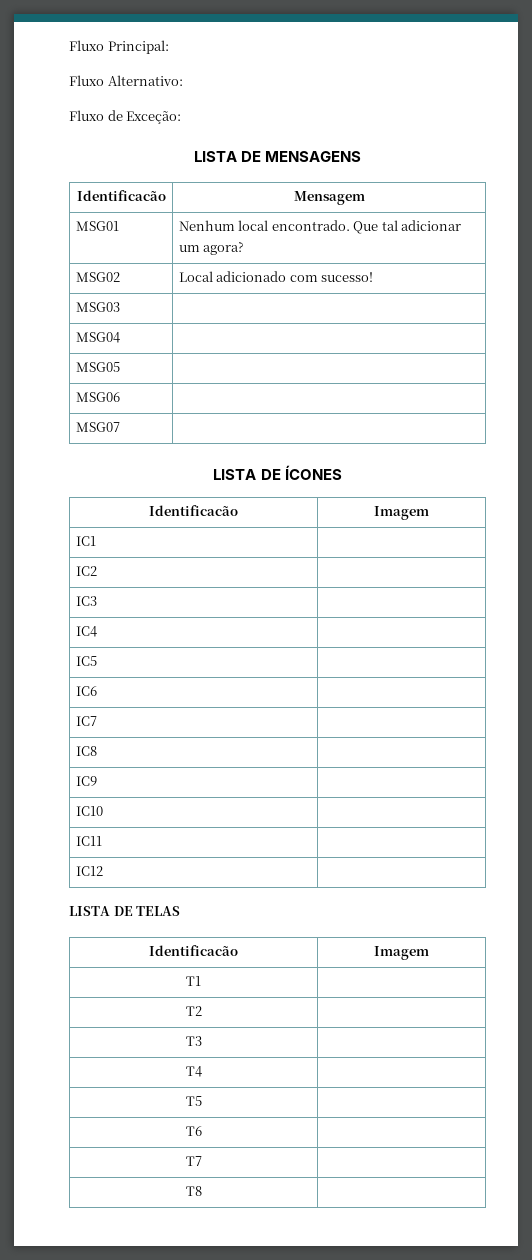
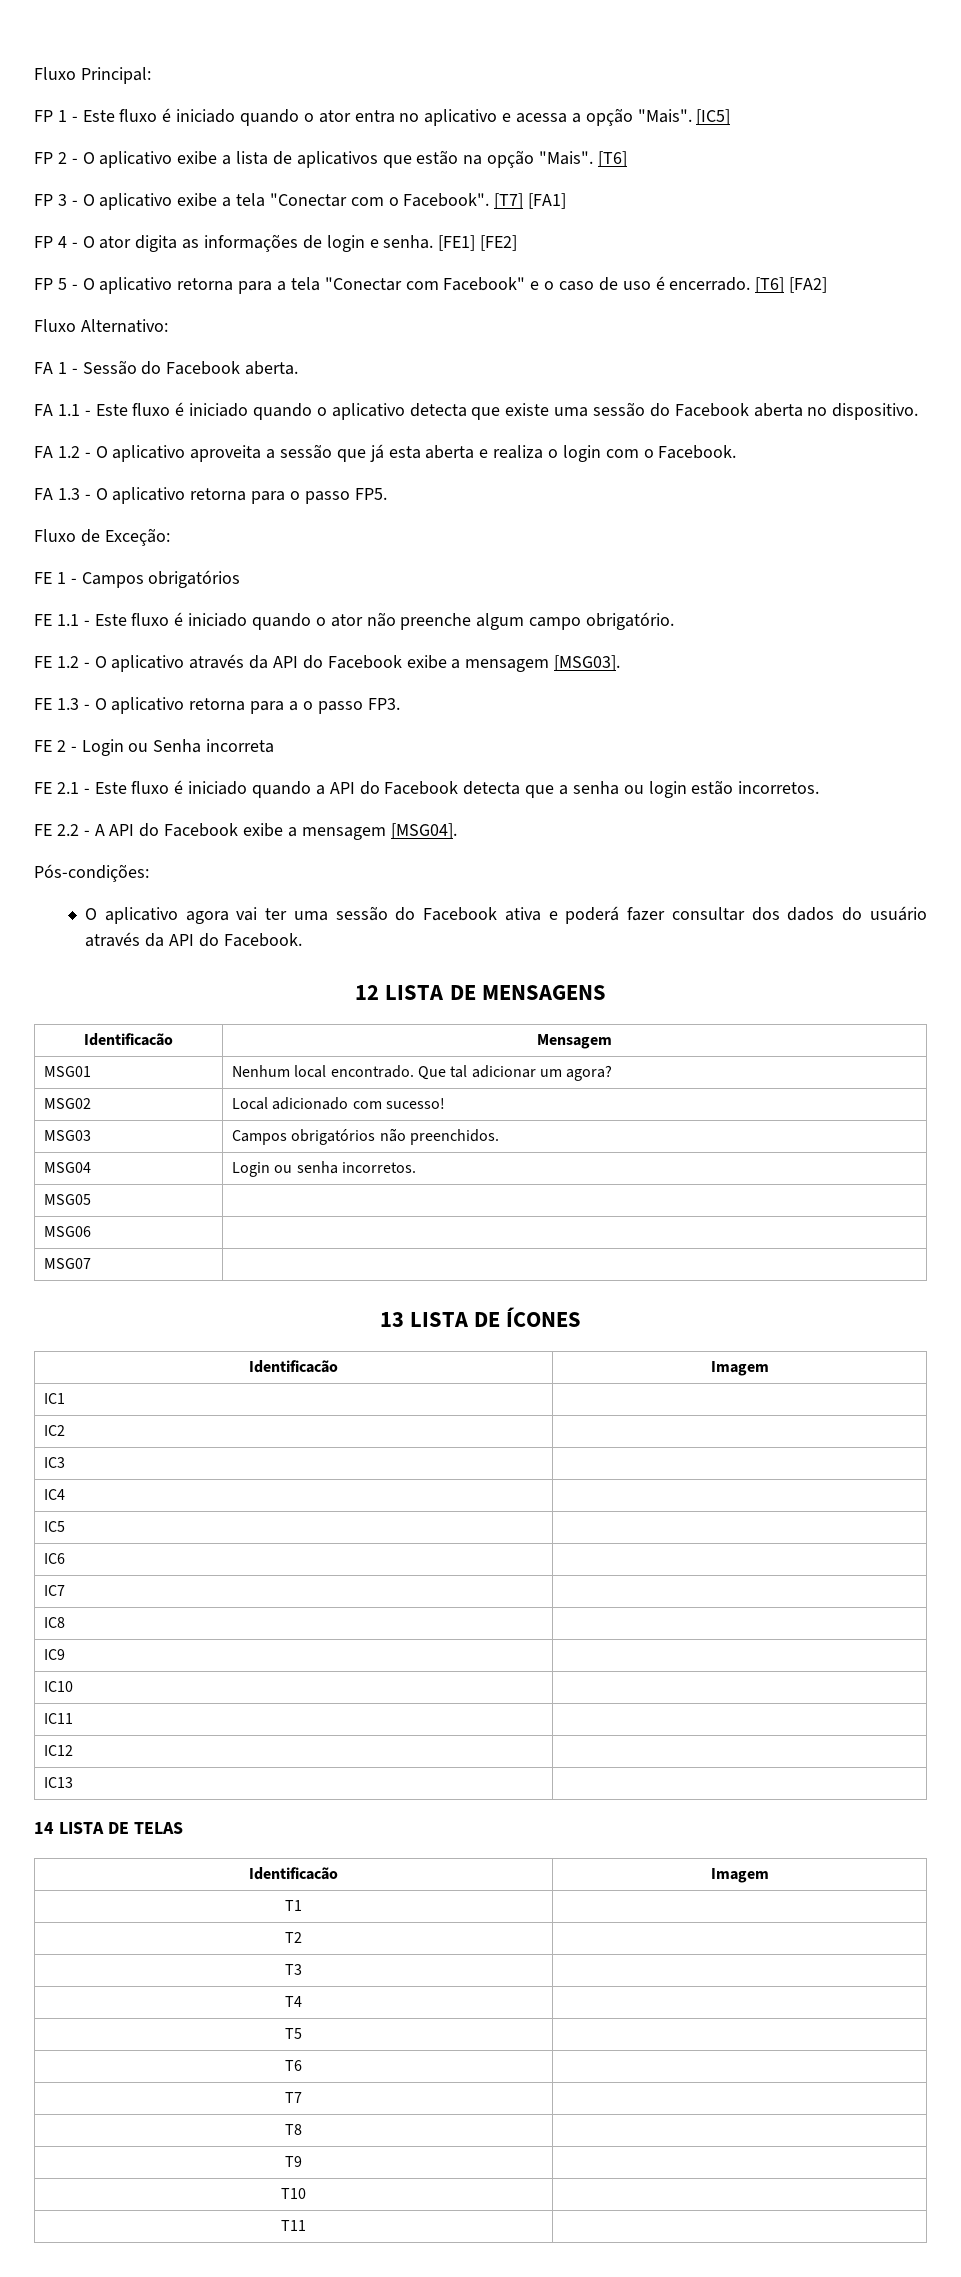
+ FP 1 - Este fluxo é iniciado quando o ator entra no aplicativo e acessa a opção "Mais". [IC5]
+ FP 2 - O aplicativo exibe a lista de aplicativos que estão na opção "Mais". [T6]
+ FP 3 - O aplicativo exibe a tela "Conectar com o Facebook". [T7] [FA1]
+ FP 4 - O ator digita as informações de login e senha. [FE1] [FE2]
+ FP 5 - O aplicativo retorna para a tela "Conectar com Facebook" e o caso de uso é encerrado. [T6] [FA2]
  Fluxo Alternativo:
+ FA 1 - Sessão do Facebook aberta.
+ FA 1.1 - Este fluxo é iniciado quando o aplicativo detecta que existe uma sessão do Facebook aberta no dispositivo.
+ FA 1.2 - O aplicativo aproveita a sessão que já esta aberta e realiza o login com o Facebook.
+ FA 1.3 - O aplicativo retorna para o passo FP5.
  Fluxo de Exceção:
- LISTA DE MENSAGENS
+ FE 1 - Campos obrigatórios
+ FE 1.1 - Este fluxo é iniciado quando o ator não preenche algum campo obrigatório.
+ FE 1.2 - O aplicativo através da API do Facebook exibe a mensagem [MSG03].
+ FE 1.3 - O aplicativo retorna para a o passo FP3.
+ FE 2 - Login ou Senha incorreta
+ FE 2.1 - Este fluxo é iniciado quando a API do Facebook detecta que a senha ou login estão incorretos.
+ FE 2.2 - A API do Facebook exibe a mensagem [MSG04].
+ Pós-condições:
+ O aplicativo agora vai ter uma sessão do Facebook ativa e poderá fazer consultar dos dados do usuário através da API do Facebook.
+ 12 LISTA DE MENSAGENS
- MSG03 |
- MSG04 |
+ MSG03 | Campos obrigatórios não preenchidos.
+ MSG04 | Login ou senha incorretos.
- LISTA DE ÍCONES
+ 13 LISTA DE ÍCONES
- LISTA DE TELAS
+ IC13 |
+ 14 LISTA DE TELAS
+ T9 |
+ T10 |
+ T11 |

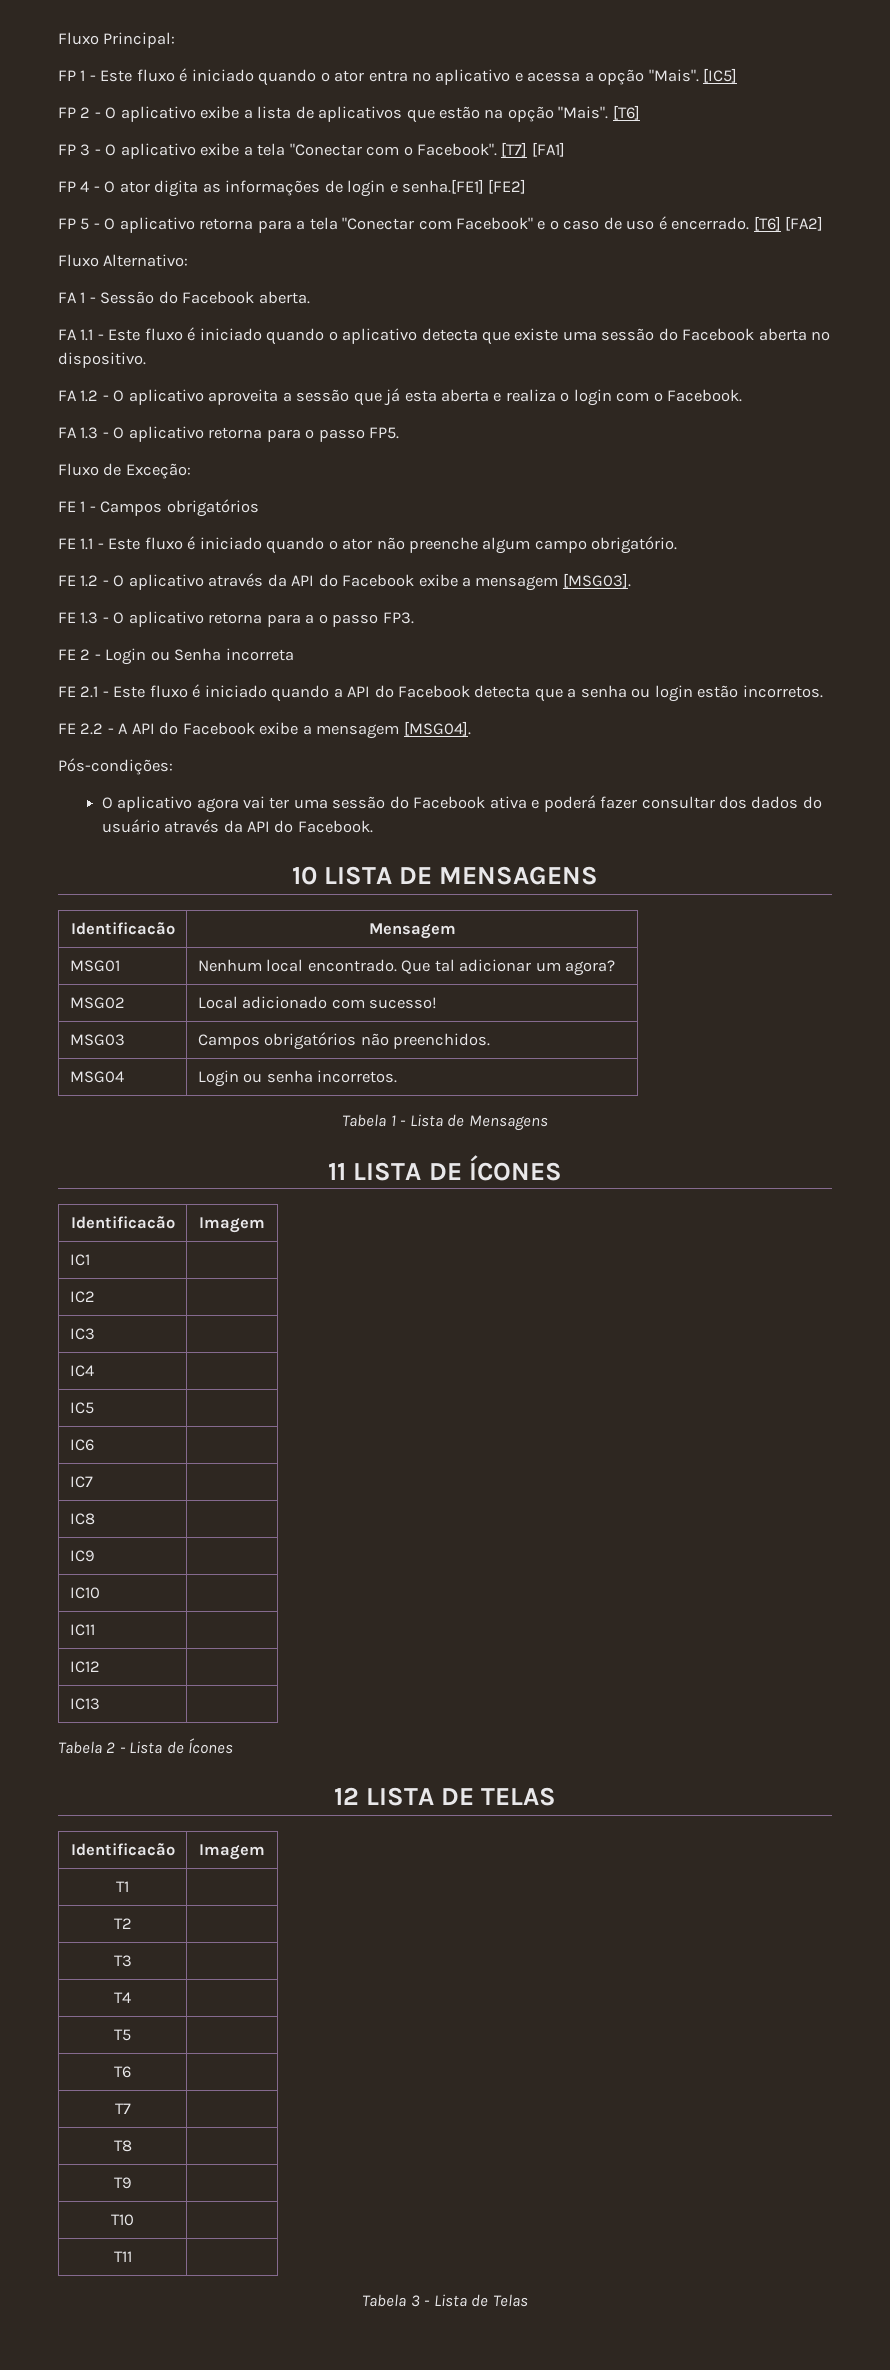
- FP 4 - O ator digita as informações de login e senha. [FE1] [FE2]
+ FP 4 - O ator digita as informações de login e senha.[FE1] [FE2]
- 12 LISTA DE MENSAGENS
+ 10 LISTA DE MENSAGENS
- MSG05 |
- MSG06 |
- MSG07 |
- 13 LISTA DE ÍCONES
+ Tabela 1 - Lista de Mensagens
+ 11 LISTA DE ÍCONES
- 14 LISTA DE TELAS
+ Tabela 2 - Lista de Ícones
+ 12 LISTA DE TELAS
+ Tabela 3 - Lista de Telas

